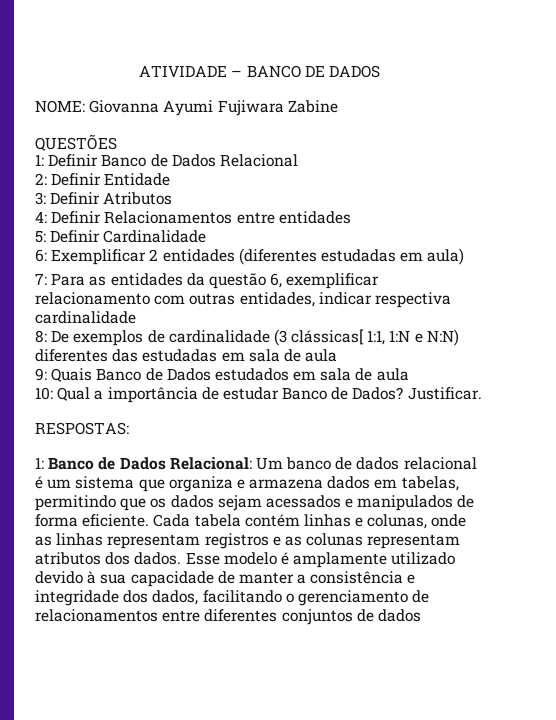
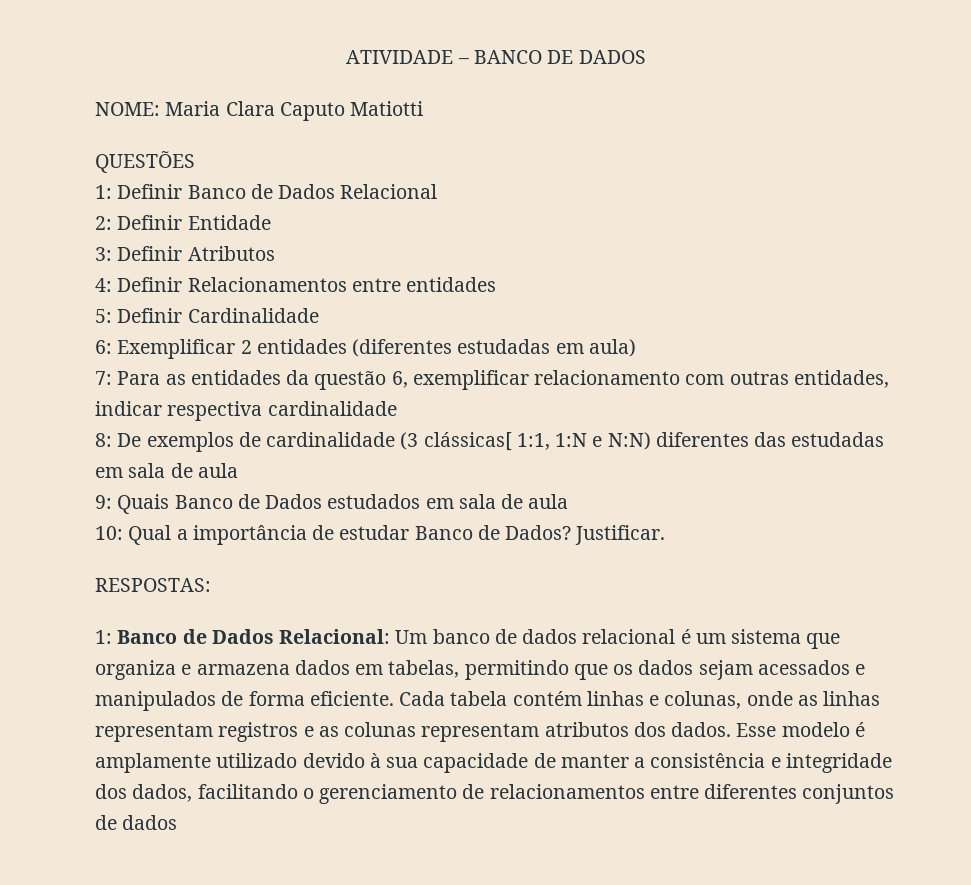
- NOME: Giovanna Ayumi Fujiwara Zabine
+ NOME: Maria Clara Caputo Matiotti

